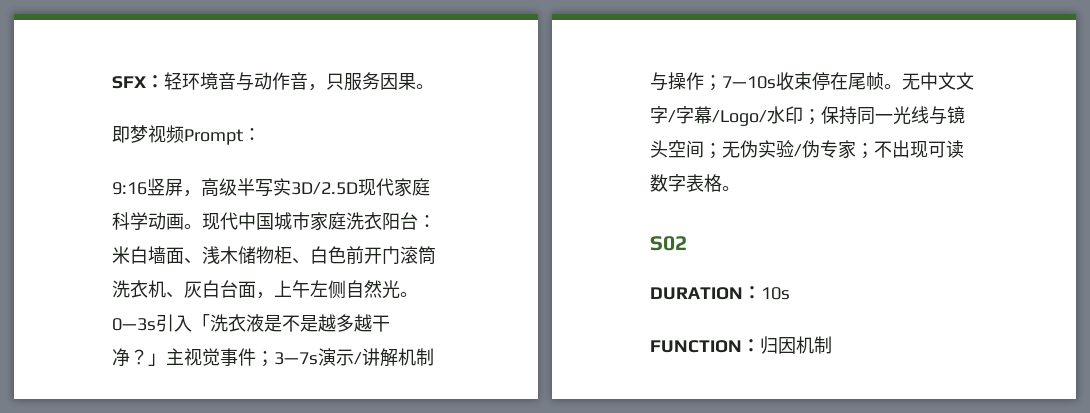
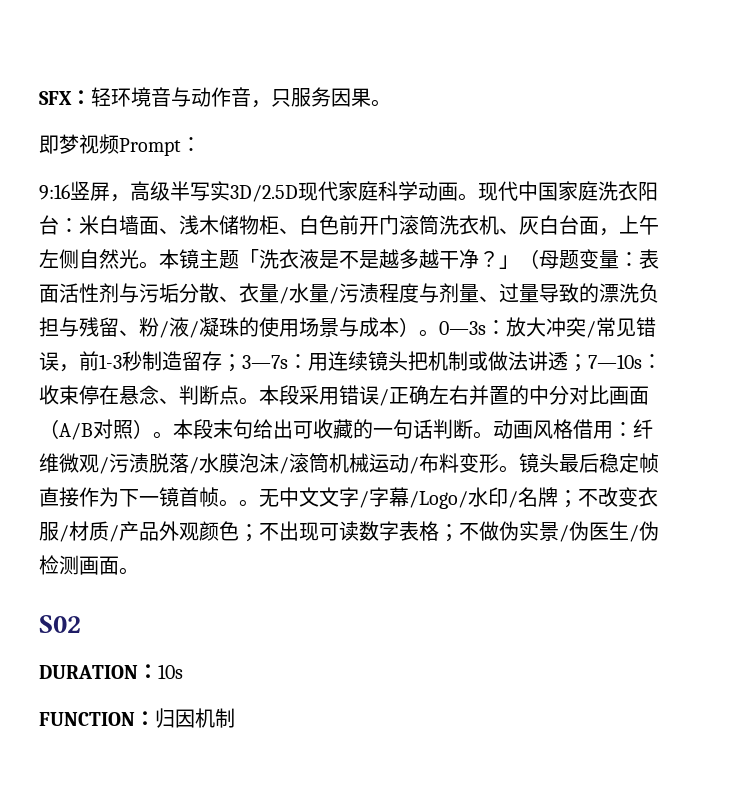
- 现代中国城市家庭洗衣阳台：米白墙面、浅木储物柜、白色前开门滚筒洗衣机、灰白台面，上午左侧自然光。
+ 现代中国家庭洗衣阳台：米白墙面、浅木储物柜、白色前开门滚筒洗衣机、灰白台面，上午左侧自然光。
- 0—3s引入「洗衣液是不是越多越干净？」主视觉事件；3—7s演示/讲解机制与操作；7—10s收束停在尾帧。
+ 本镜主题「洗衣液是不是越多越干净？」（母题变量：表面活性剂与污垢分散、衣量/水量/污渍程度与剂量、过量导致的漂洗负担与残留、粉/液/凝珠的使用场景与成本）。0—3s：放大冲突/常见错误，前1-3秒制造留存；3—7s：用连续镜头把机制或做法讲透；7—10s：收束停在悬念、判断点。本段采用错误/正确左右并置的中分对比画面（A/B对照）。本段末句给出可收藏的一句话判断。动画风格借用：纤维微观/污渍脱落/水膜泡沫/滚筒机械运动/布料变形。镜头最后稳定帧直接作为下一镜首帧。。
- 无中文文字/字幕/Logo/水印；保持同一光线与镜头空间；无伪实验/伪专家；不出现可读数字表格。
+ 无中文文字/字幕/Logo/水印/名牌；不改变衣服/材质/产品外观颜色；不出现可读数字表格；不做伪实景/伪医生/伪检测画面。

